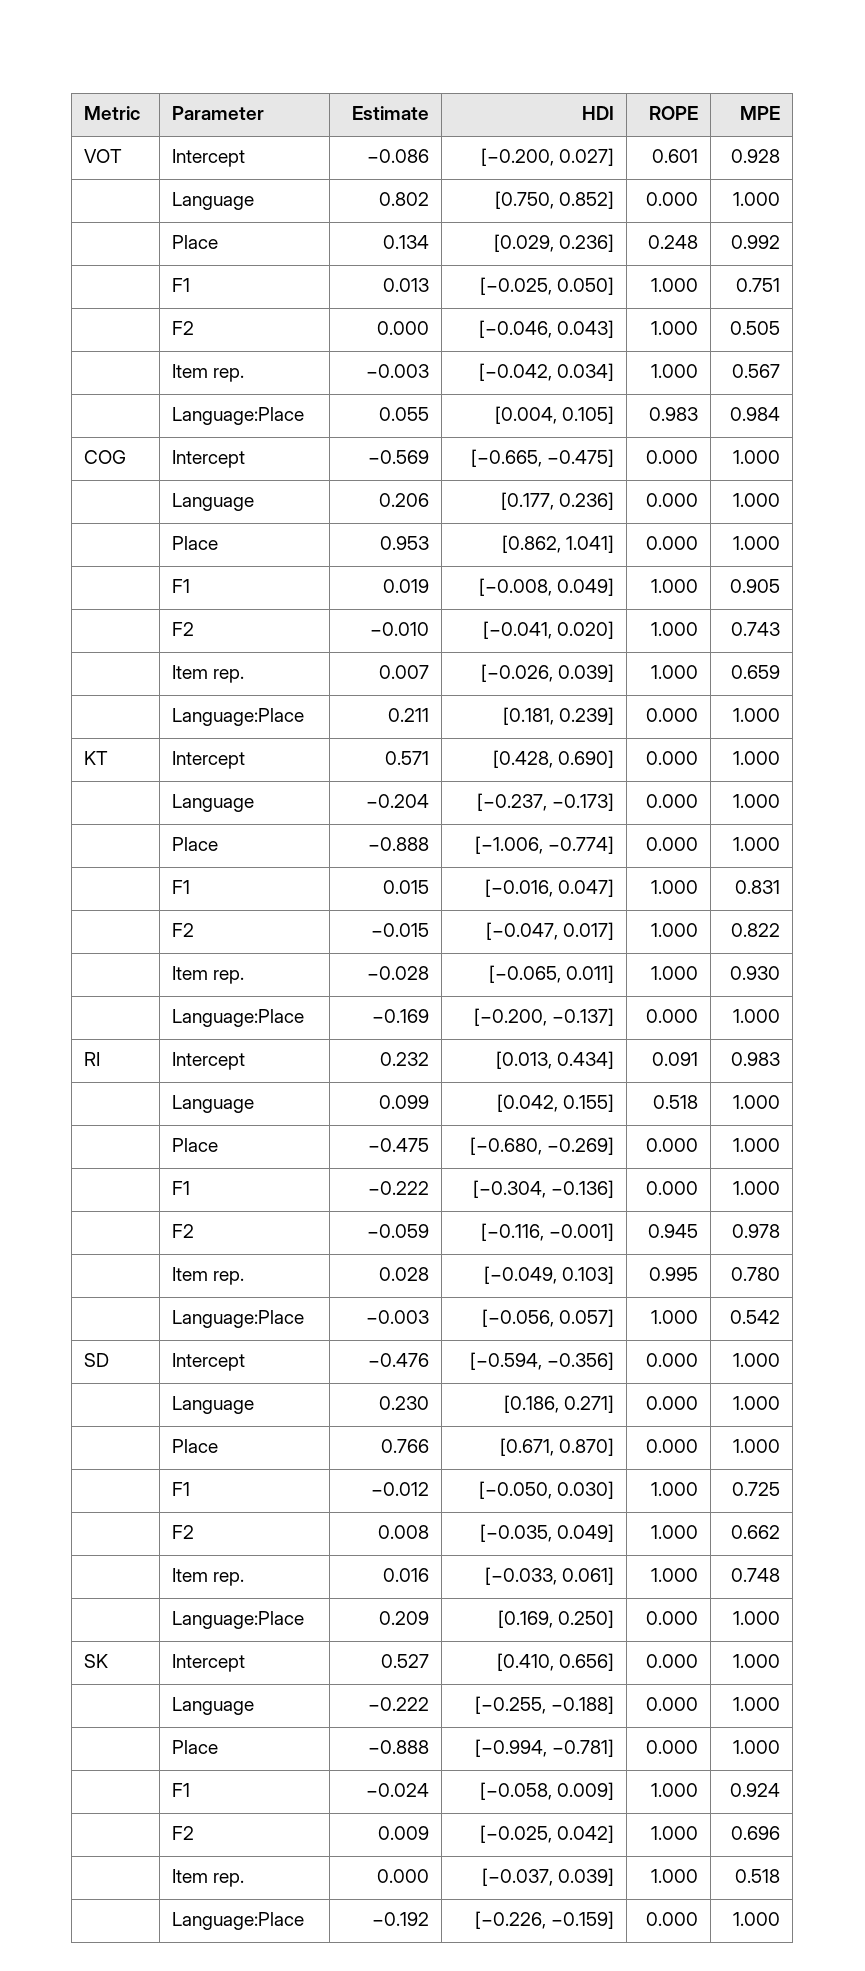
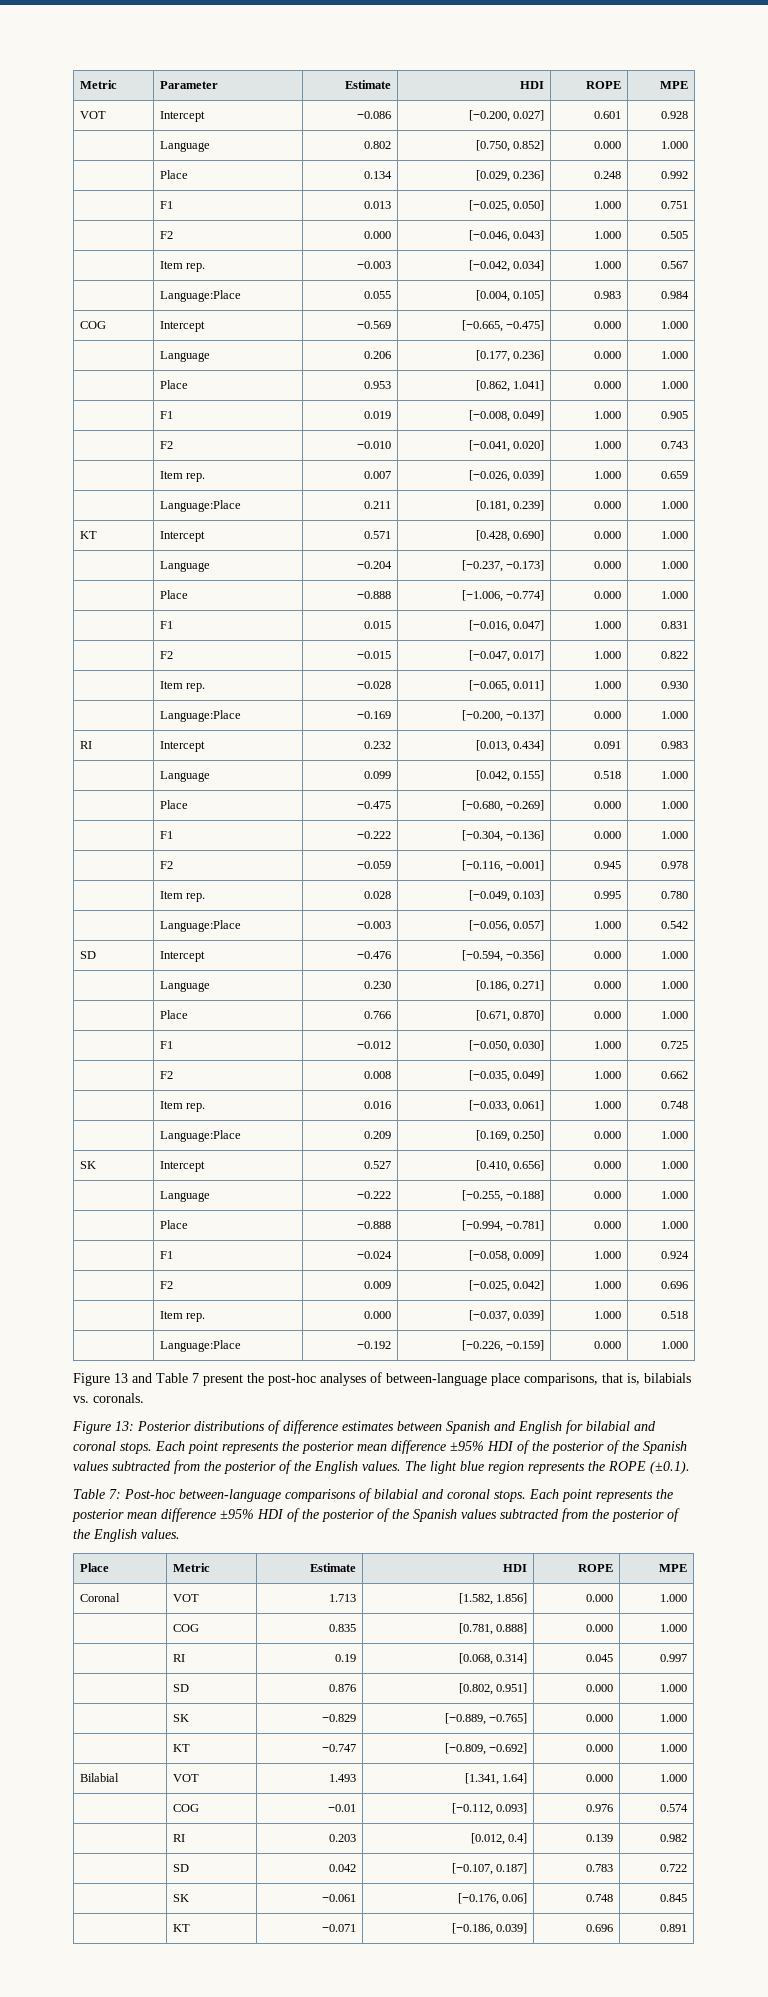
+ Figure 13 and Table 7 present the post-hoc analyses of between-language place comparisons, that is, bilabials vs. coronals.
+ Figure 13: Posterior distributions of difference estimates between Spanish and English for bilabial and coronal stops. Each point represents the posterior mean difference ±95% HDI of the posterior of the Spanish values subtracted from the posterior of the English values. The light blue region represents the ROPE (±0.1).
+ Table 7: Post-hoc between-language comparisons of bilabial and coronal stops. Each point represents the posterior mean difference ±95% HDI of the posterior of the Spanish values subtracted from the posterior of the English values.
+ Place | Metric | Estimate | HDI | ROPE | MPE
+ Coronal | VOT | 1.713 | [1.582, 1.856] | 0.000 | 1.000
+ | COG | 0.835 | [0.781, 0.888] | 0.000 | 1.000
+ | RI | 0.19 | [0.068, 0.314] | 0.045 | 0.997
+ | SD | 0.876 | [0.802, 0.951] | 0.000 | 1.000
+ | SK | −0.829 | [−0.889, −0.765] | 0.000 | 1.000
+ | KT | −0.747 | [−0.809, −0.692] | 0.000 | 1.000
+ Bilabial | VOT | 1.493 | [1.341, 1.64] | 0.000 | 1.000
+ | COG | −0.01 | [−0.112, 0.093] | 0.976 | 0.574
+ | RI | 0.203 | [0.012, 0.4] | 0.139 | 0.982
+ | SD | 0.042 | [−0.107, 0.187] | 0.783 | 0.722
+ | SK | −0.061 | [−0.176, 0.06] | 0.748 | 0.845
+ | KT | −0.071 | [−0.186, 0.039] | 0.696 | 0.891

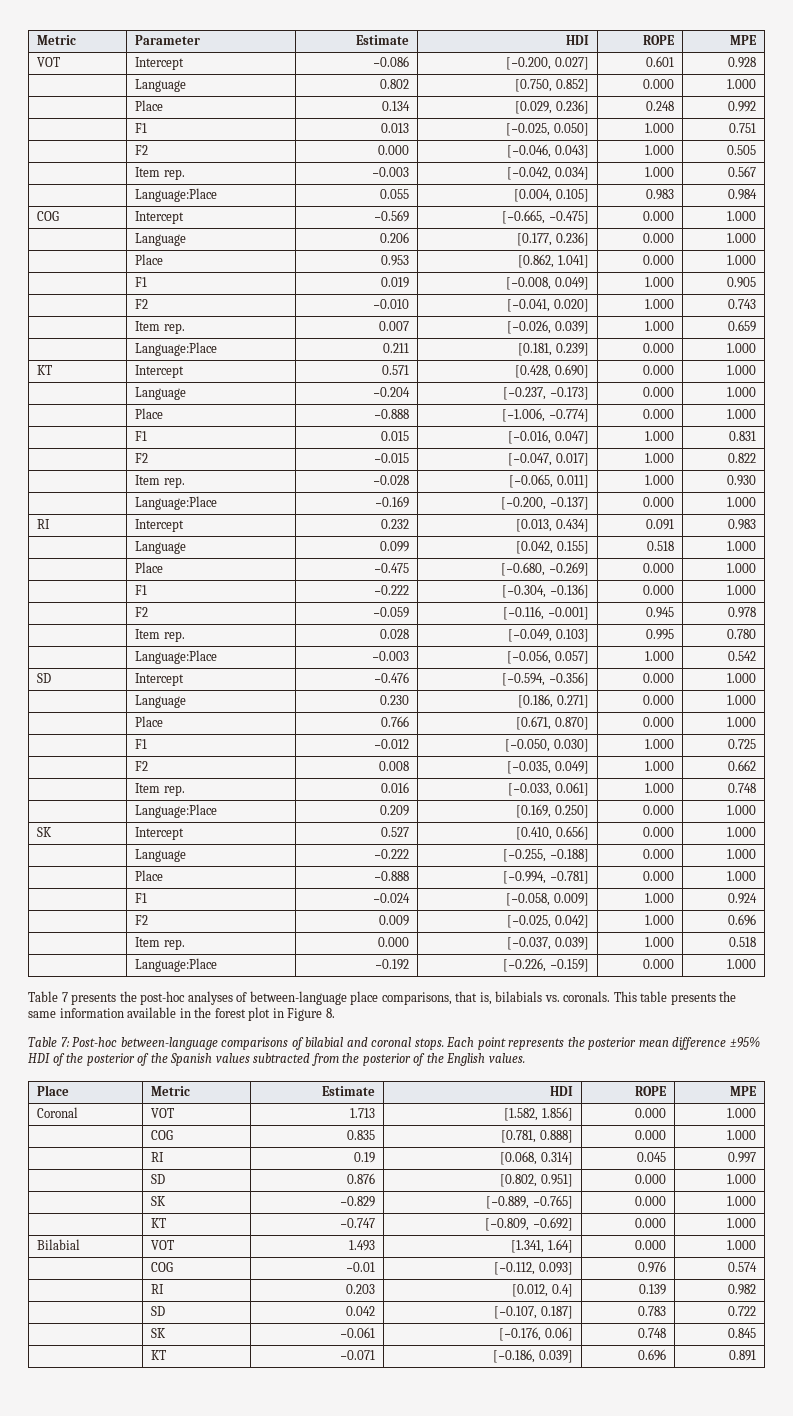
- Figure 13 and Table 7 present the post-hoc analyses of between-language place comparisons, that is, bilabials vs. coronals.
- Figure 13: Posterior distributions of difference estimates between Spanish and English for bilabial and coronal stops. Each point represents the posterior mean difference ±95% HDI of the posterior of the Spanish values subtracted from the posterior of the English values. The light blue region represents the ROPE (±0.1).
+ Table 7 presents the post-hoc analyses of between-language place comparisons, that is, bilabials vs. coronals. This table presents the same information available in the forest plot in Figure 8.

